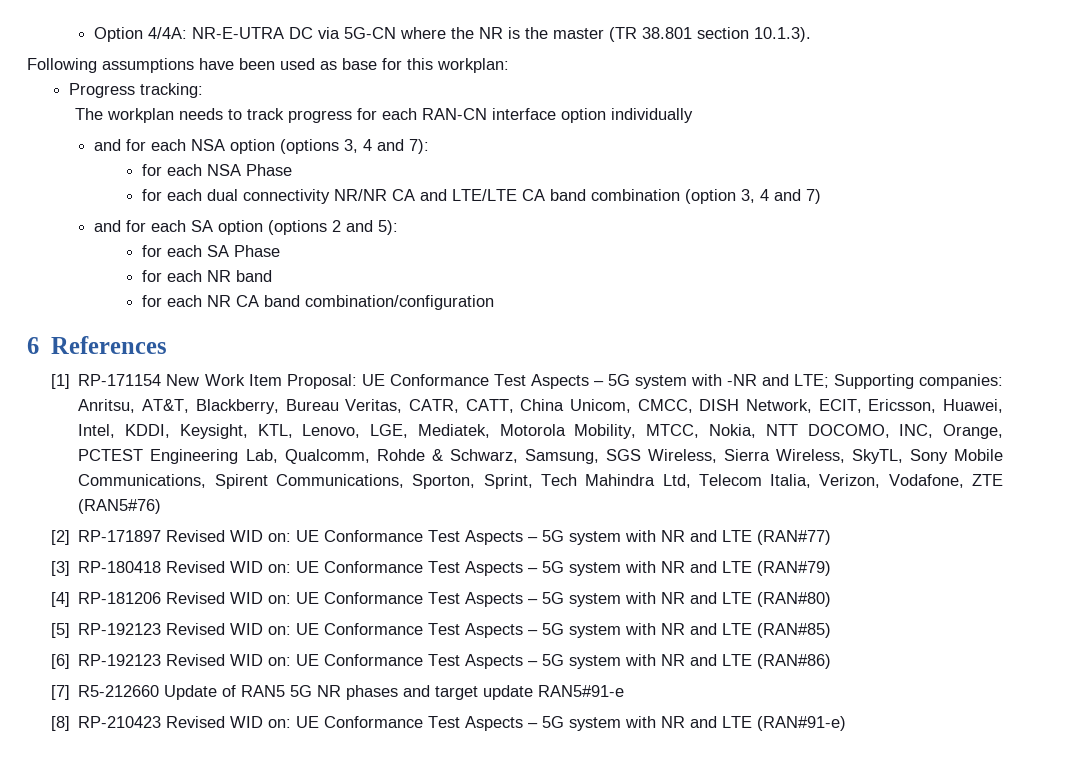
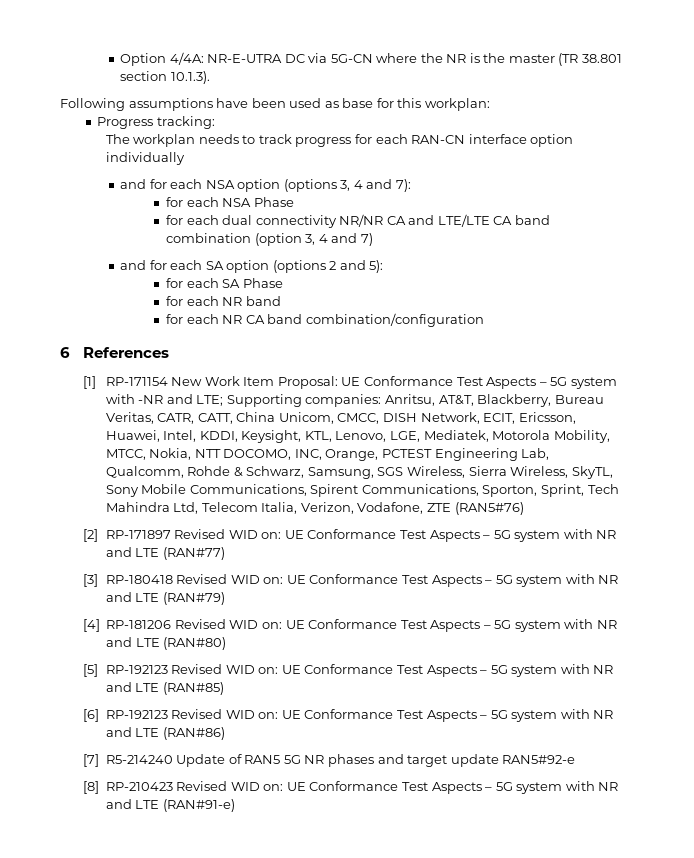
- [7] R5-212660 Update of RAN5 5G NR phases and target update RAN5#91-e
+ [7] R5-214240 Update of RAN5 5G NR phases and target update RAN5#92-e

